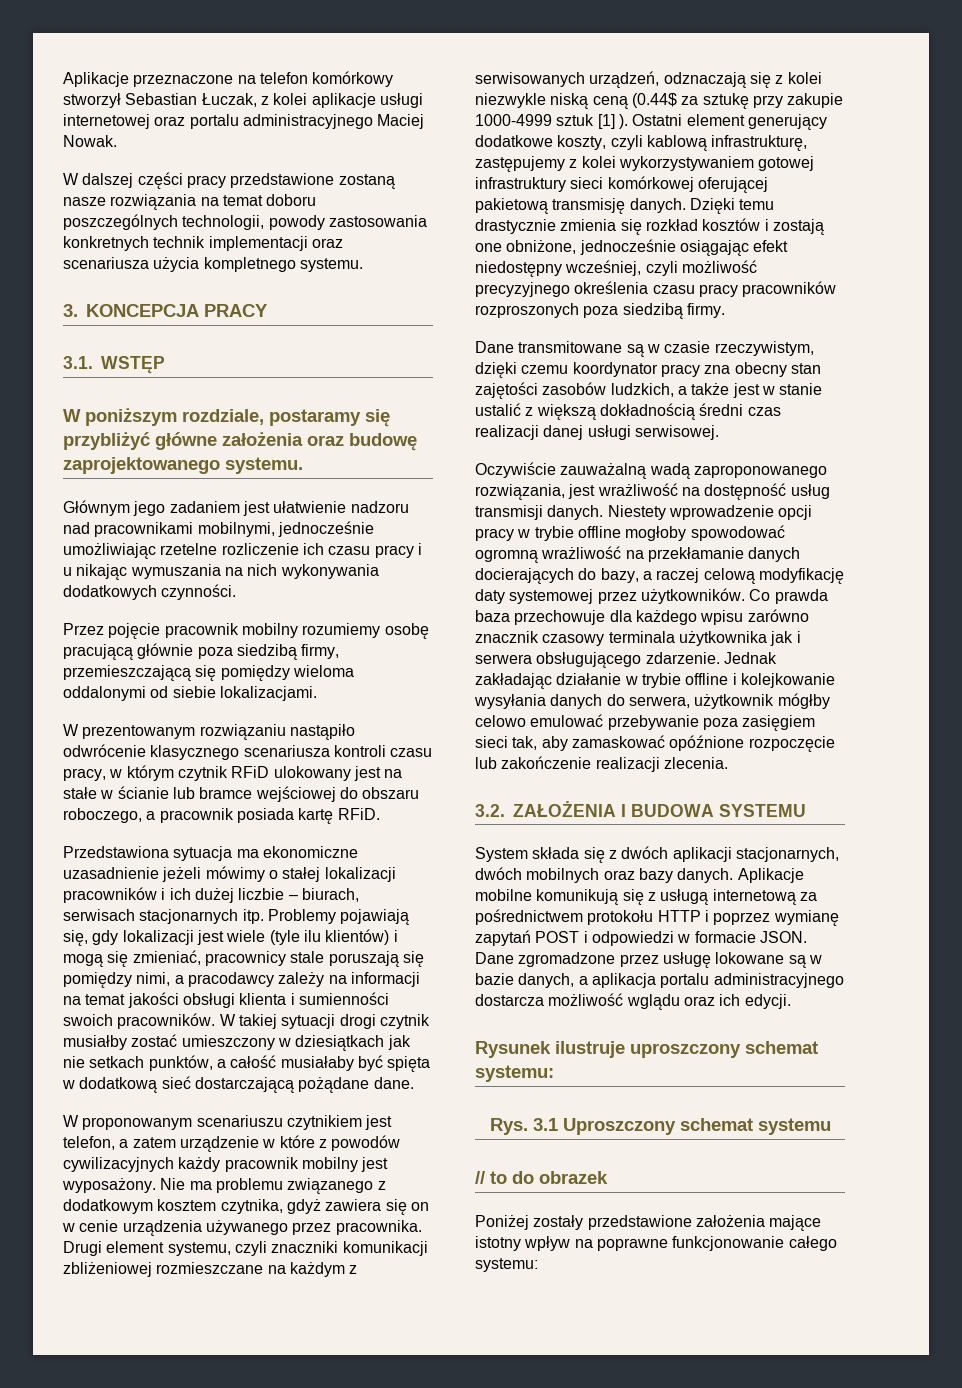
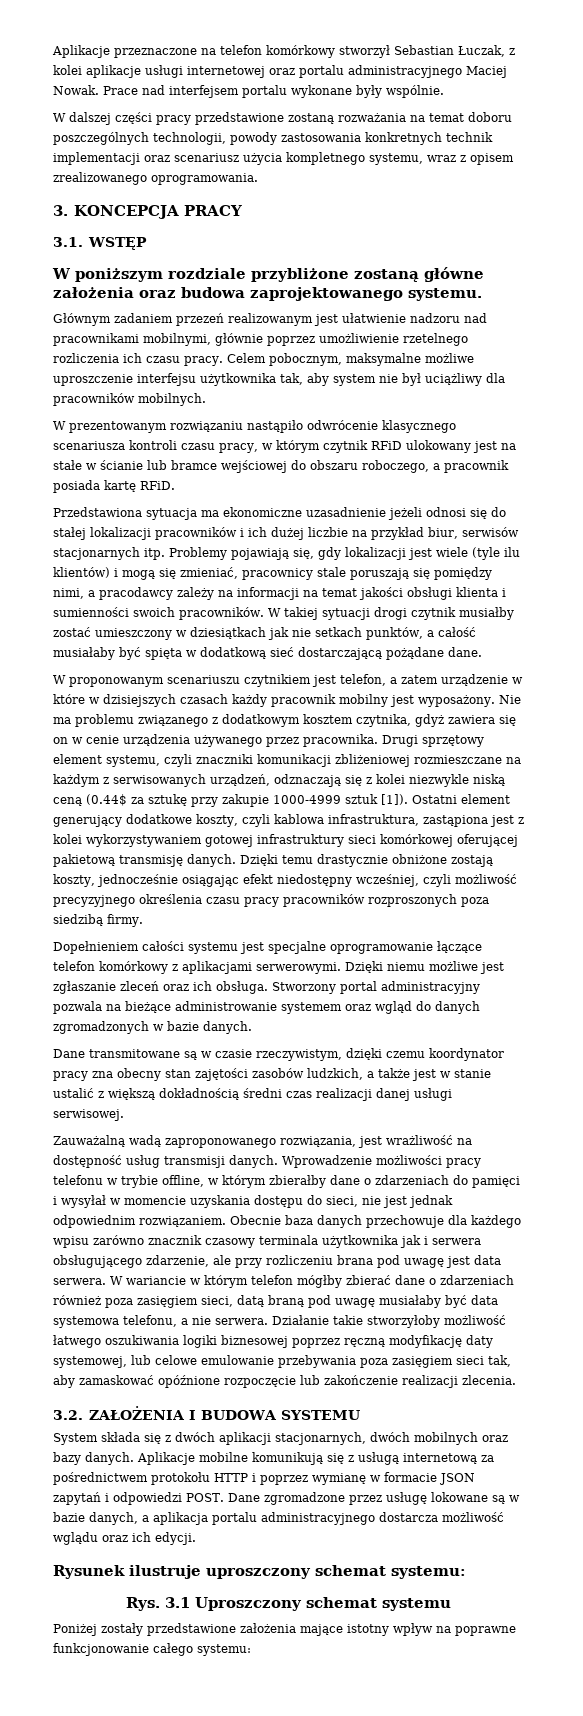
+ Prace nad interfejsem portalu wykonane były wspólnie.
- W dalszej części pracy przedstawione zostaną nasze rozwiązania na temat doboru poszczególnych technologii, powody zastosowania konkretnych technik implementacji oraz scenariusza użycia kompletnego systemu.
+ W dalszej części pracy przedstawione zostaną rozważania na temat doboru poszczególnych technologii, powody zastosowania konkretnych technik implementacji oraz scenariusz użycia kompletnego systemu, wraz z opisem zrealizowanego oprogramowania.
- W poniższym rozdziale, postaramy się przybliżyć główne założenia oraz budowę zaprojektowanego systemu.
+ W poniższym rozdziale przybliżone zostaną główne założenia oraz budowa zaprojektowanego systemu.
- Głównym jego zadaniem jest ułatwienie nadzoru nad pracownikami mobilnymi, jednocześnie umożliwiając rzetelne rozliczenie ich czasu pracy i u nikając wymuszania na nich wykonywania dodatkowych czynności.
- Przez pojęcie pracownik mobilny rozumiemy osobę pracującą głównie poza siedzibą firmy, przemieszczającą się pomiędzy wieloma oddalonymi od siebie lokalizacjami.
+ Głównym zadaniem przezeń realizowanym jest ułatwienie nadzoru nad pracownikami mobilnymi, głównie poprzez umożliwienie rzetelnego rozliczenia ich czasu pracy. Celem pobocznym, maksymalne możliwe uproszczenie interfejsu użytkownika tak, aby system nie był uciążliwy dla pracowników mobilnych.
- Przedstawiona sytuacja ma ekonomiczne uzasadnienie jeżeli mówimy o stałej lokalizacji pracowników i ich dużej liczbie – biurach, serwisach stacjonarnych itp.
+ Przedstawiona sytuacja ma ekonomiczne uzasadnienie jeżeli odnosi się do stałej lokalizacji pracowników i ich dużej liczbie na przykład biur, serwisów stacjonarnych itp.
- W proponowanym scenariuszu czytnikiem jest telefon, a zatem urządzenie w które z powodów cywilizacyjnych każdy pracownik mobilny jest wyposażony.
+ W proponowanym scenariuszu czytnikiem jest telefon, a zatem urządzenie w które w dzisiejszych czasach każdy pracownik mobilny jest wyposażony.
- Drugi element systemu, czyli znaczniki komunikacji zbliżeniowej rozmieszczane na każdym z serwisowanych urządzeń, odznaczają się z kolei niezwykle niską ceną (0.44$ za sztukę przy zakupie 1000-4999 sztuk [1] ).
+ Drugi sprzętowy element systemu, czyli znaczniki komunikacji zbliżeniowej rozmieszczane na każdym z serwisowanych urządzeń, odznaczają się z kolei niezwykle niską ceną (0.44$ za sztukę przy zakupie 1000-4999 sztuk [1]).
- Ostatni element generujący dodatkowe koszty, czyli kablową infrastrukturę, zastępujemy z kolei wykorzystywaniem gotowej infrastruktury sieci komórkowej oferującej pakietową transmisję danych.
+ Ostatni element generujący dodatkowe koszty, czyli kablowa infrastruktura, zastąpiona jest z kolei wykorzystywaniem gotowej infrastruktury sieci komórkowej oferującej pakietową transmisję danych.
- Dzięki temu drastycznie zmienia się rozkład kosztów i zostają one obniżone, jednocześnie osiągając efekt niedostępny wcześniej, czyli możliwość precyzyjnego określenia czasu pracy pracowników rozproszonych poza siedzibą firmy.
+ Dzięki temu drastycznie obniżone zostają koszty, jednocześnie osiągając efekt niedostępny wcześniej, czyli możliwość precyzyjnego określenia czasu pracy pracowników rozproszonych poza siedzibą firmy.
+ Dopełnieniem całości systemu jest specjalne oprogramowanie łączące telefon komórkowy z aplikacjami serwerowymi. Dzięki niemu możliwe jest zgłaszanie zleceń oraz ich obsługa. Stworzony portal administracyjny pozwala na bieżące administrowanie systemem oraz wgląd do danych zgromadzonych w bazie danych.
- Oczywiście zauważalną wadą zaproponowanego rozwiązania, jest wrażliwość na dostępność usług transmisji danych.
+ Zauważalną wadą zaproponowanego rozwiązania, jest wrażliwość na dostępność usług transmisji danych.
- Niestety wprowadzenie opcji pracy w trybie offline mogłoby spowodować ogromną wrażliwość na przekłamanie danych docierających do bazy, a raczej celową modyfikację daty systemowej przez użytkowników. Co prawda baza przechowuje dla każdego wpisu zarówno znacznik czasowy terminala użytkownika jak i serwera obsługującego zdarzenie. Jednak zakładając działanie w trybie offline i kolejkowanie wysyłania danych do serwera, użytkownik mógłby celowo emulować przebywanie poza zasięgiem sieci tak, aby zamaskować opóźnione rozpoczęcie lub zakończenie realizacji zlecenia.
+ Wprowadzenie możliwości pracy telefonu w trybie offline, w którym zbierałby dane o zdarzeniach do pamięci i wysyłał w momencie uzyskania dostępu do sieci, nie jest jednak odpowiednim rozwiązaniem. Obecnie baza danych przechowuje dla każdego wpisu zarówno znacznik czasowy terminala użytkownika jak i serwera obsługującego zdarzenie, ale przy rozliczeniu brana pod uwagę jest data serwera. W wariancie w którym telefon mógłby zbierać dane o zdarzeniach również poza zasięgiem sieci, datą braną pod uwagę musiałaby być data systemowa telefonu, a nie serwera. Działanie takie stworzyłoby możliwość łatwego oszukiwania logiki biznesowej poprzez ręczną modyfikację daty systemowej, lub celowe emulowanie przebywania poza zasięgiem sieci tak, aby zamaskować opóźnione rozpoczęcie lub zakończenie realizacji zlecenia.
- Aplikacje mobilne komunikują się z usługą internetową za pośrednictwem protokołu HTTP i poprzez wymianę zapytań POST i odpowiedzi w formacie JSON.
+ Aplikacje mobilne komunikują się z usługą internetową za pośrednictwem protokołu HTTP i poprzez wymianę w formacie JSON zapytań i odpowiedzi POST.
- // to do obrazek

